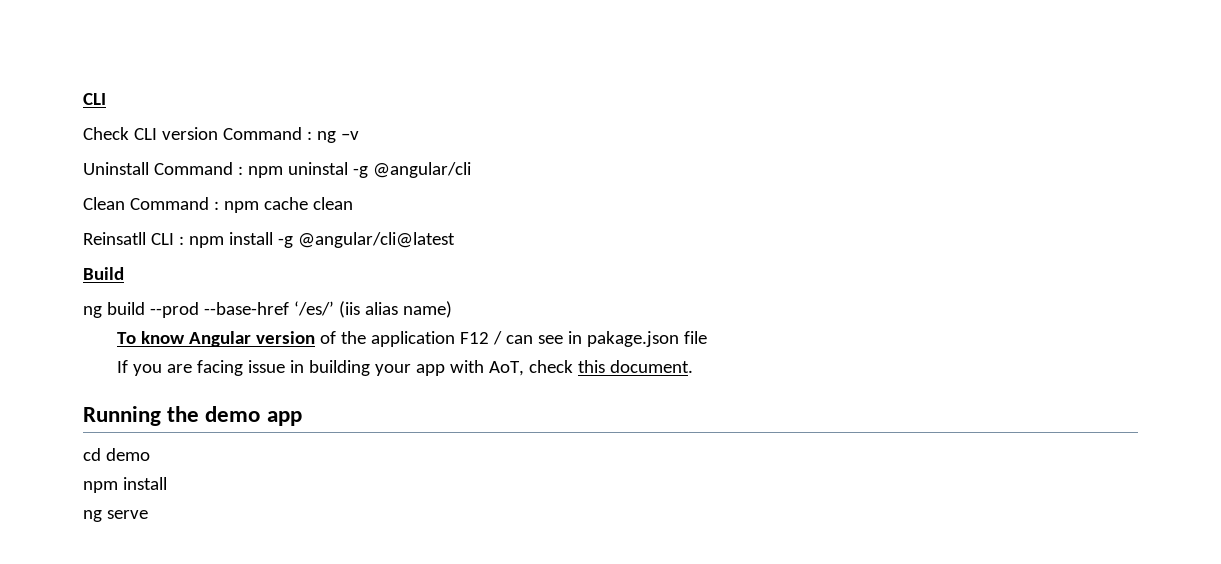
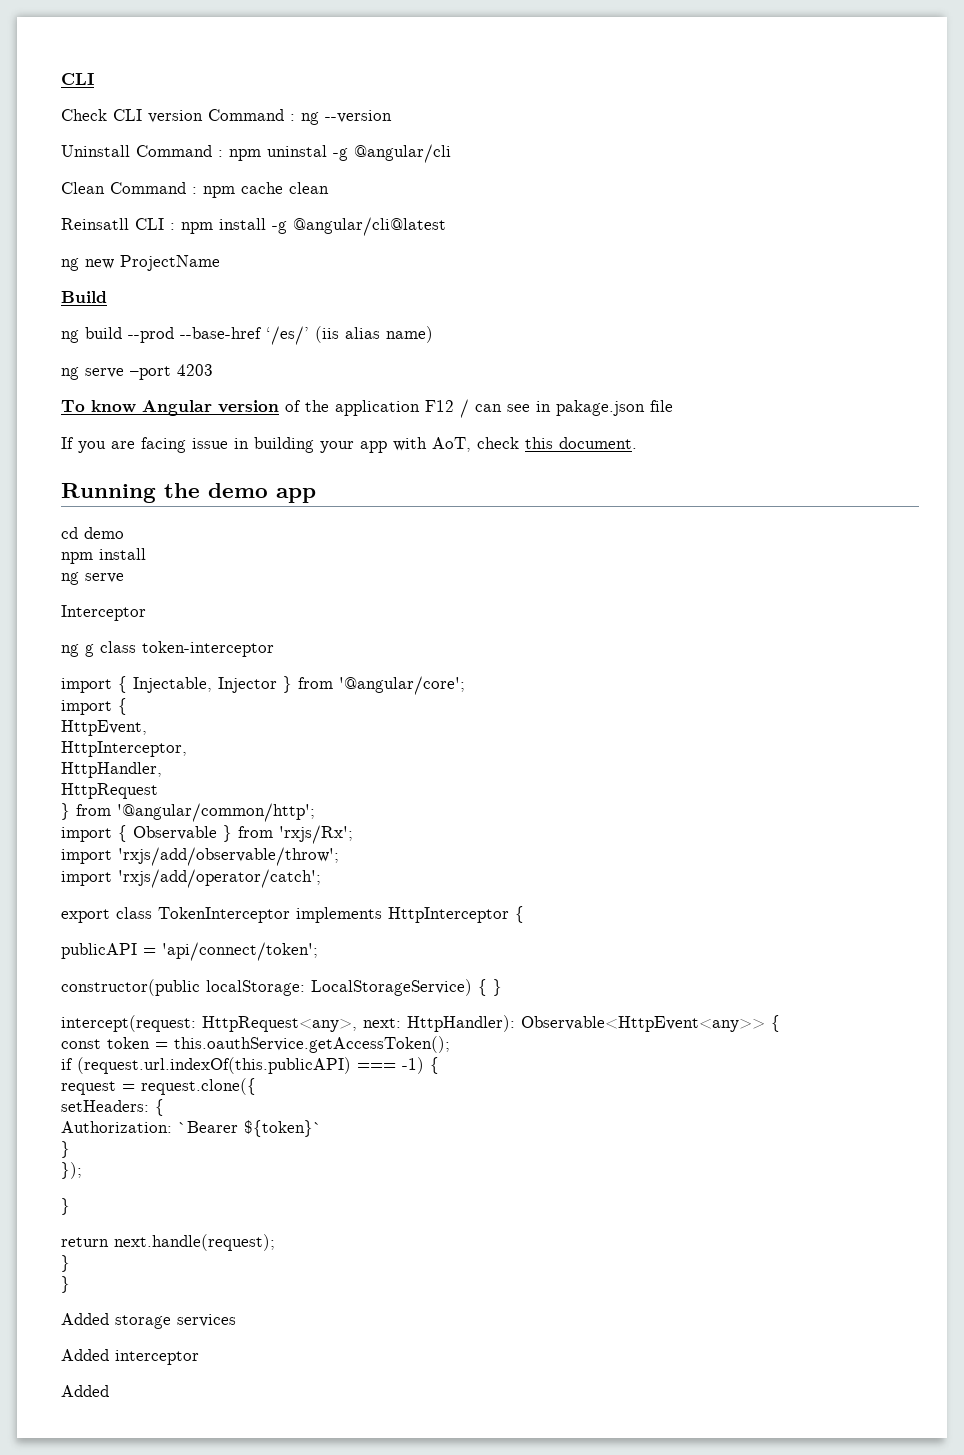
- Check CLI version Command : ng –v
+ Check CLI version Command : ng --version
+ ng new ProjectName
+ ng serve –port 4203
+ Interceptor
+ ng g class token-interceptor
+ import { Injectable, Injector } from '@angular/core';
+ import {
+ HttpEvent,
+ HttpInterceptor,
+ HttpHandler,
+ HttpRequest
+ } from '@angular/common/http';
+ import { Observable } from 'rxjs/Rx';
+ import 'rxjs/add/observable/throw';
+ import 'rxjs/add/operator/catch';
+ export class TokenInterceptor implements HttpInterceptor {
+ publicAPI = 'api/connect/token';
+ constructor(public localStorage: LocalStorageService) { }
+ intercept(request: HttpRequest<any>, next: HttpHandler): Observable<HttpEvent<any>> {
+ const token = this.oauthService.getAccessToken();
+ if (request.url.indexOf(this.publicAPI) === -1) {
+ request = request.clone({
+ setHeaders: {
+ Authorization: `Bearer ${token}`
+ }
+ });
+ }
+ return next.handle(request);
+ }
+ }
+ Added storage services
+ Added interceptor
+ Added

